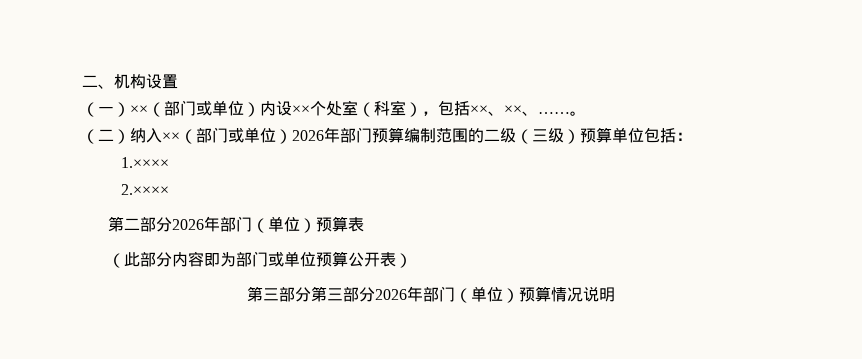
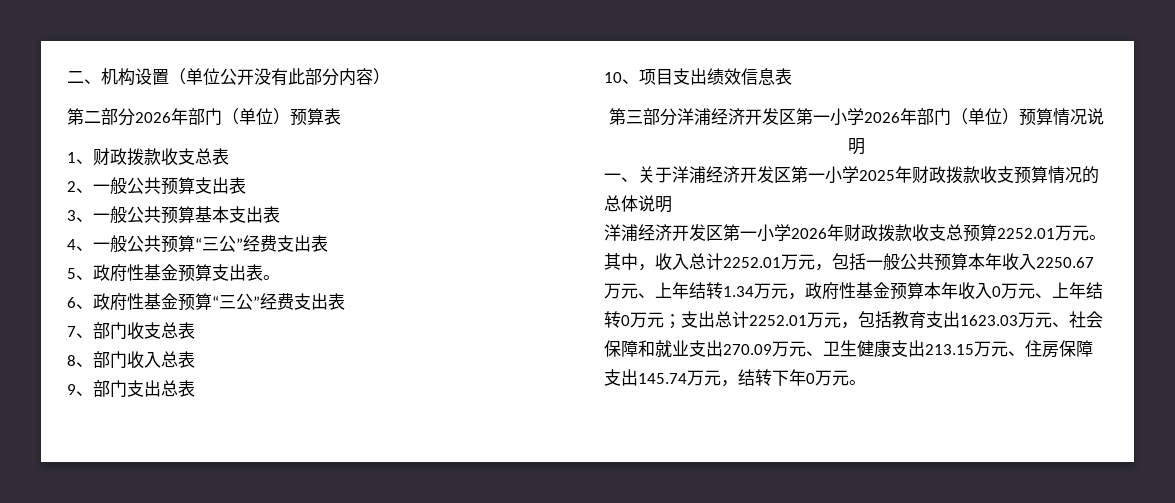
- 二、机构设置
- （一）××（部门或单位）内设××个处室（科室），包括××、××、……。
- （二）纳入××（部门或单位）2026年部门预算编制范围的二级（三级）预算单位包括：
- 1.××××
- 2.××××
+ 二、机构设置（单位公开没有此部分内容）
- （此部分内容即为部门或单位预算公开表）
- 第三部分第三部分2026年部门（单位）预算情况说明
+ 1、财政拨款收支总表
+ 2、一般公共预算支出表
+ 3、一般公共预算基本支出表
+ 4、一般公共预算“三公”经费支出表
+ 5、政府性基金预算支出表。
+ 6、政府性基金预算“三公”经费支出表
+ 7、部门收支总表
+ 8、部门收入总表
+ 9、部门支出总表
+ 10、项目支出绩效信息表
+ 第三部分洋浦经济开发区第一小学2026年部门（单位）预算情况说明
+ 一、关于洋浦经济开发区第一小学2025年财政拨款收支预算情况的总体说明
+ 洋浦经济开发区第一小学2026年财政拨款收支总预算2252.01万元。其中，收入总计2252.01万元，包括一般公共预算本年收入2250.67万元、上年结转1.34万元，政府性基金预算本年收入0万元、上年结转0万元；支出总计2252.01万元，包括教育支出1623.03万元、社会保障和就业支出270.09万元、卫生健康支出213.15万元、住房保障支出145.74万元，结转下年0万元。

